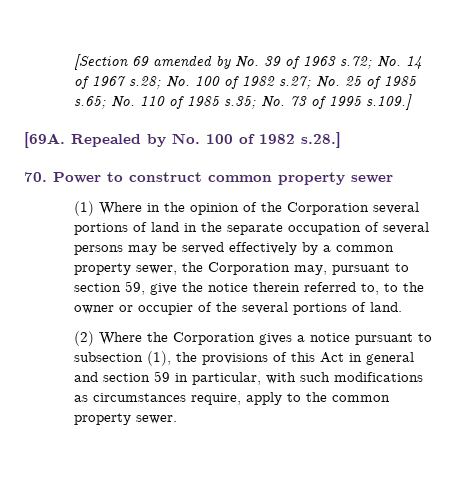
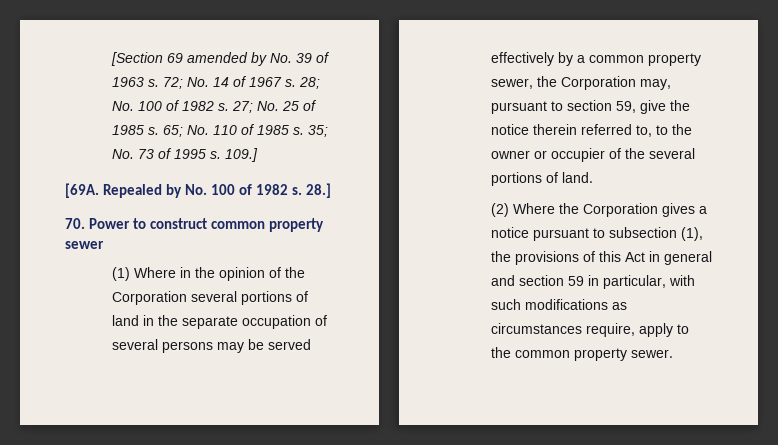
- [Section 69 amended by No. 39 of 1963 s.72; No. 14 of 1967 s.28; No. 100 of 1982 s.27; No. 25 of 1985 s.65; No. 110 of 1985 s.35; No. 73 of 1995 s.109.]
+ [Section 69 amended by No. 39 of 1963 s. 72; No. 14 of 1967 s. 28; No. 100 of 1982 s. 27; No. 25 of 1985 s. 65; No. 110 of 1985 s. 35; No. 73 of 1995 s. 109.]
- Repealed by No. 100 of 1982 s.28.]
+ Repealed by No. 100 of 1982 s. 28.]

